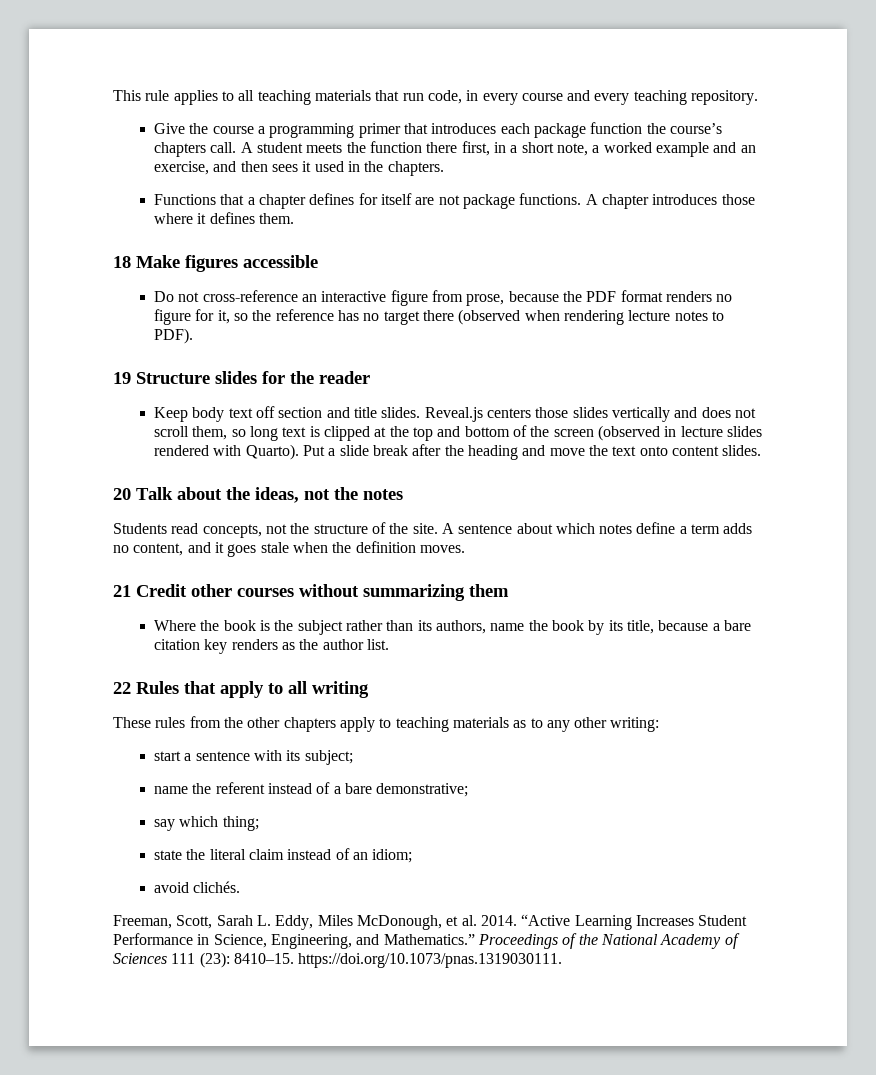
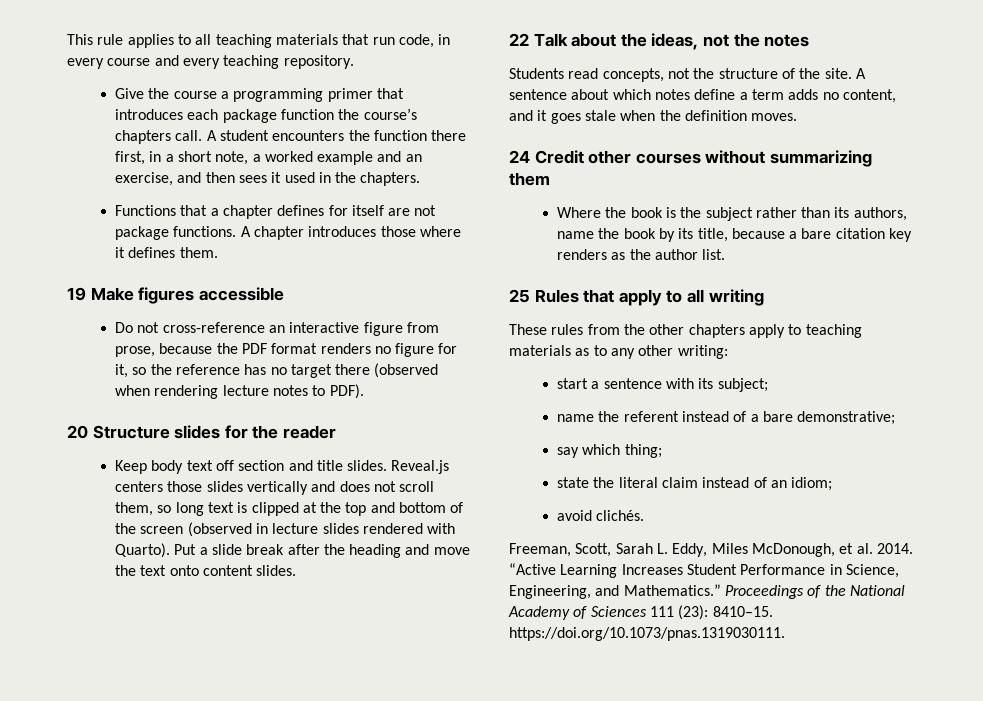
- A student meets the function there first, in a short note, a worked example and an exercise, and then sees it used in the chapters.
+ A student encounters the function there first, in a short note, a worked example and an exercise, and then sees it used in the chapters.
- 18 Make figures accessible
+ 19 Make figures accessible
- 19 Structure slides for the reader
+ 20 Structure slides for the reader
- 20 Talk about the ideas, not the notes
+ 22 Talk about the ideas, not the notes
- 21 Credit other courses without summarizing them
+ 24 Credit other courses without summarizing them
- 22 Rules that apply to all writing
+ 25 Rules that apply to all writing

